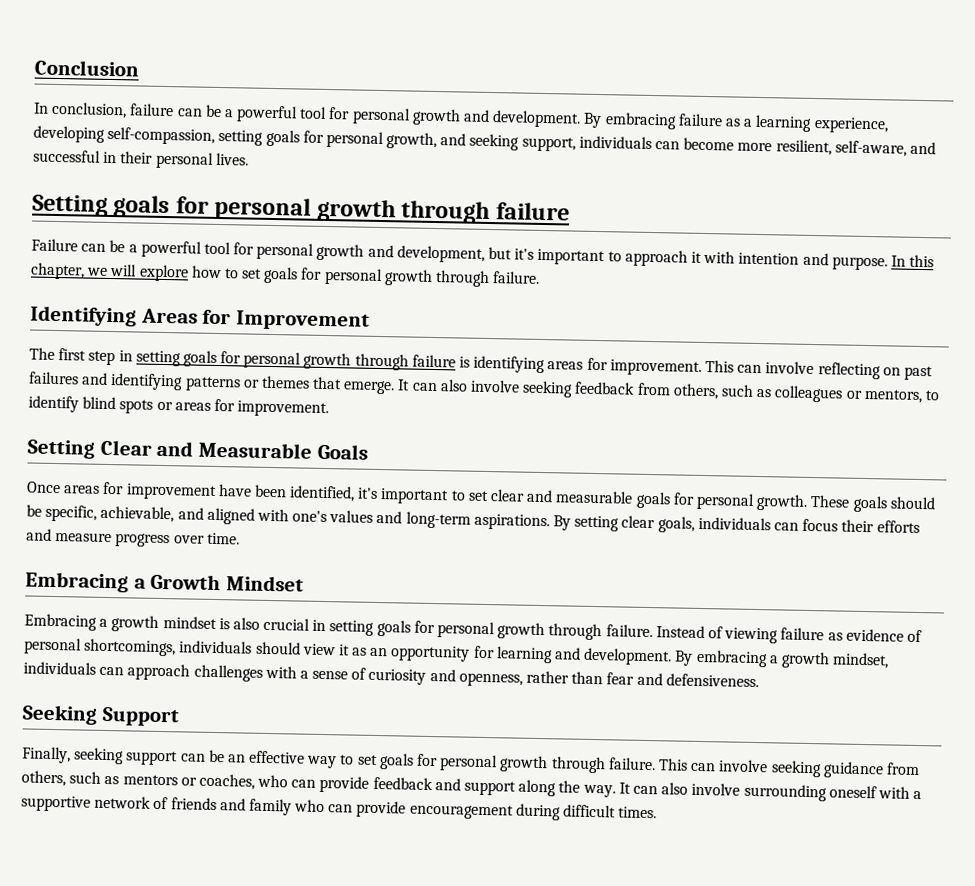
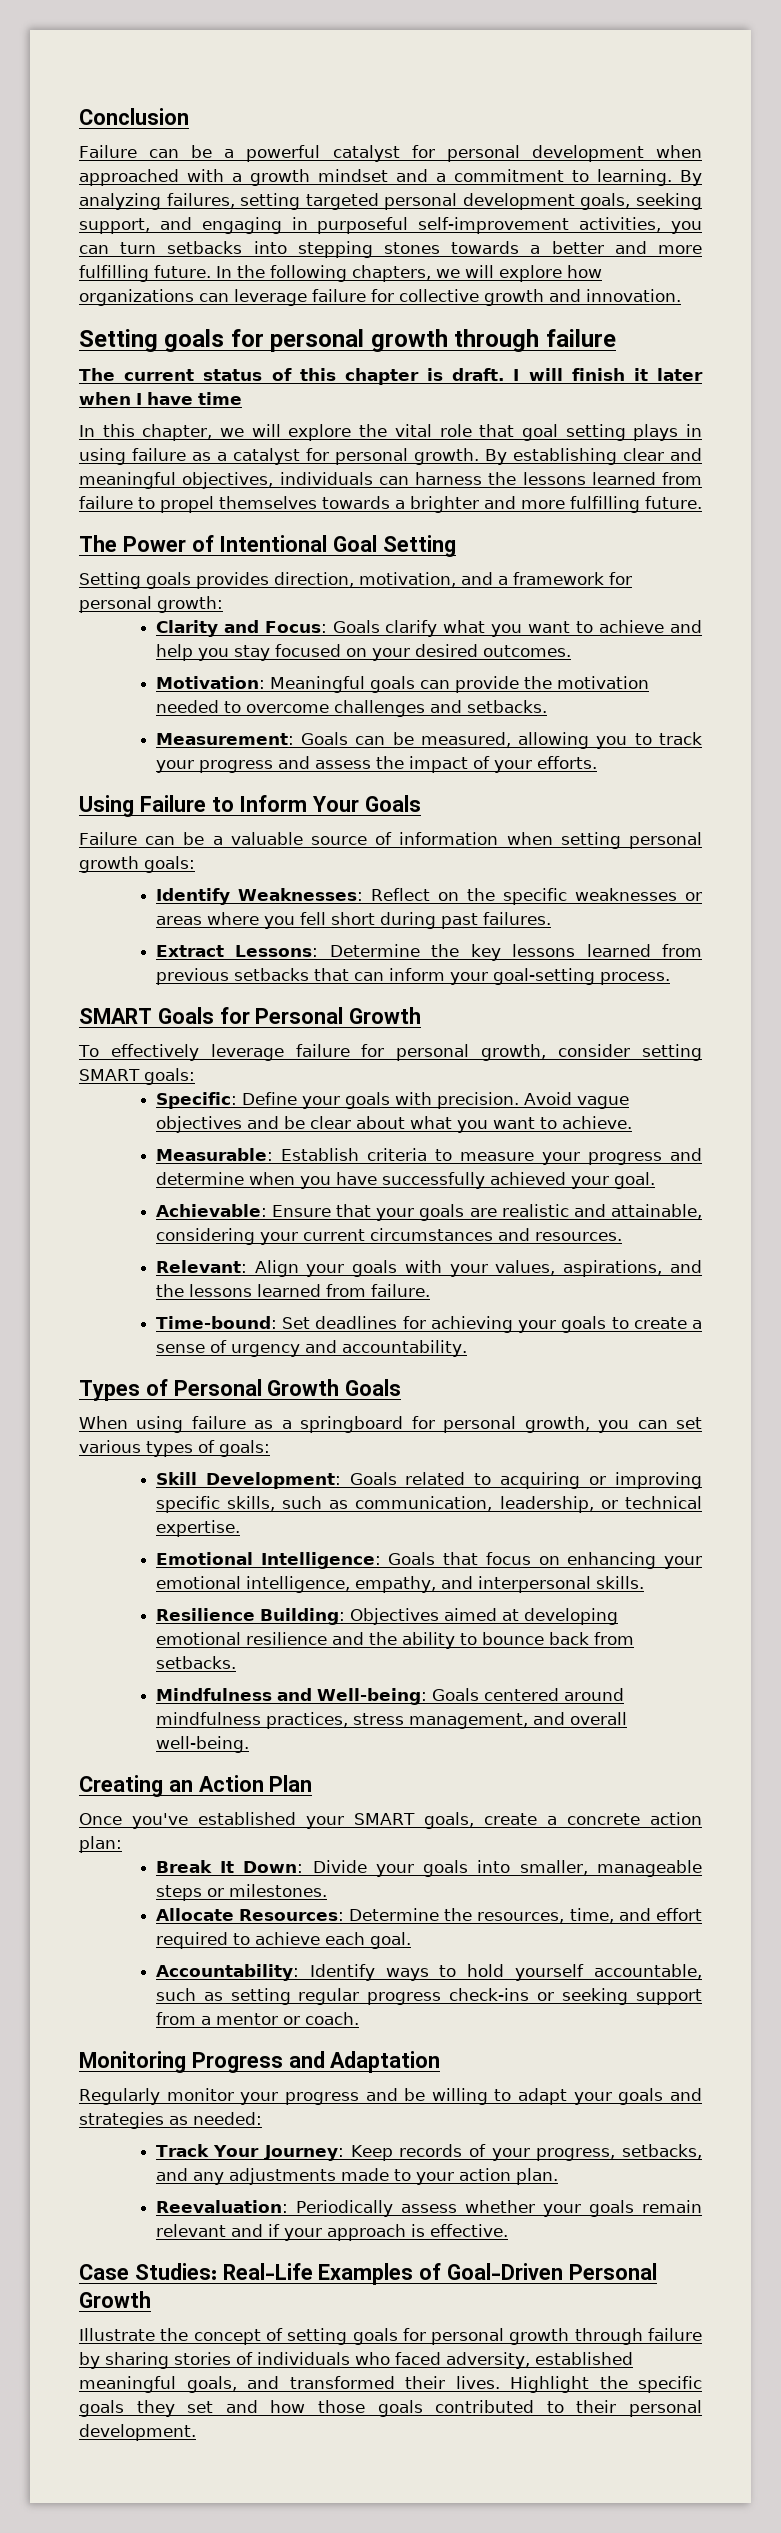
- In conclusion, failure can be a powerful tool for personal growth and development. By embracing failure as a learning experience, developing self-compassion, setting goals for personal growth, and seeking support, individuals can become more resilient, self-aware, and successful in their personal lives.
+ Failure can be a powerful catalyst for personal development when approached with a growth mindset and a commitment to learning. By analyzing failures, setting targeted personal development goals, seeking support, and engaging in purposeful self-improvement activities, you can turn setbacks into stepping stones towards a better and more fulfilling future. In the following chapters, we will explore how organizations can leverage failure for collective growth and innovation.
- Failure can be a powerful tool for personal growth and development, but it's important to approach it with intention and purpose. In this chapter, we will explore how to set goals for personal growth through failure.
- Identifying Areas for Improvement
- The first step in setting goals for personal growth through failure is identifying areas for improvement. This can involve reflecting on past failures and identifying patterns or themes that emerge. It can also involve seeking feedback from others, such as colleagues or mentors, to identify blind spots or areas for improvement.
- Setting Clear and Measurable Goals
- Once areas for improvement have been identified, it's important to set clear and measurable goals for personal growth. These goals should be specific, achievable, and aligned with one's values and long-term aspirations. By setting clear goals, individuals can focus their efforts and measure progress over time.
- Embracing a Growth Mindset
- Embracing a growth mindset is also crucial in setting goals for personal growth through failure. Instead of viewing failure as evidence of personal shortcomings, individuals should view it as an opportunity for learning and development. By embracing a growth mindset, individuals can approach challenges with a sense of curiosity and openness, rather than fear and defensiveness.
- Seeking Support
- Finally, seeking support can be an effective way to set goals for personal growth through failure. This can involve seeking guidance from others, such as mentors or coaches, who can provide feedback and support along the way. It can also involve surrounding oneself with a supportive network of friends and family who can provide encouragement during difficult times.
+ The current status of this chapter is draft. I will finish it later when I have time
+ In this chapter, we will explore the vital role that goal setting plays in using failure as a catalyst for personal growth. By establishing clear and meaningful objectives, individuals can harness the lessons learned from failure to propel themselves towards a brighter and more fulfilling future.
+ The Power of Intentional Goal Setting
+ Setting goals provides direction, motivation, and a framework for personal growth:
+ Clarity and Focus: Goals clarify what you want to achieve and help you stay focused on your desired outcomes.
+ Motivation: Meaningful goals can provide the motivation needed to overcome challenges and setbacks.
+ Measurement: Goals can be measured, allowing you to track your progress and assess the impact of your efforts.
+ Using Failure to Inform Your Goals
+ Failure can be a valuable source of information when setting personal growth goals:
+ Identify Weaknesses: Reflect on the specific weaknesses or areas where you fell short during past failures.
+ Extract Lessons: Determine the key lessons learned from previous setbacks that can inform your goal-setting process.
+ SMART Goals for Personal Growth
+ To effectively leverage failure for personal growth, consider setting SMART goals:
+ Specific: Define your goals with precision. Avoid vague objectives and be clear about what you want to achieve.
+ Measurable: Establish criteria to measure your progress and determine when you have successfully achieved your goal.
+ Achievable: Ensure that your goals are realistic and attainable, considering your current circumstances and resources.
+ Relevant: Align your goals with your values, aspirations, and the lessons learned from failure.
+ Time-bound: Set deadlines for achieving your goals to create a sense of urgency and accountability.
+ Types of Personal Growth Goals
+ When using failure as a springboard for personal growth, you can set various types of goals:
+ Skill Development: Goals related to acquiring or improving specific skills, such as communication, leadership, or technical expertise.
+ Emotional Intelligence: Goals that focus on enhancing your emotional intelligence, empathy, and interpersonal skills.
+ Resilience Building: Objectives aimed at developing emotional resilience and the ability to bounce back from setbacks.
+ Mindfulness and Well-being: Goals centered around mindfulness practices, stress management, and overall well-being.
+ Creating an Action Plan
+ Once you've established your SMART goals, create a concrete action plan:
+ Break It Down: Divide your goals into smaller, manageable steps or milestones.
+ Allocate Resources: Determine the resources, time, and effort required to achieve each goal.
+ Accountability: Identify ways to hold yourself accountable, such as setting regular progress check-ins or seeking support from a mentor or coach.
+ Monitoring Progress and Adaptation
+ Regularly monitor your progress and be willing to adapt your goals and strategies as needed:
+ Track Your Journey: Keep records of your progress, setbacks, and any adjustments made to your action plan.
+ Reevaluation: Periodically assess whether your goals remain relevant and if your approach is effective.
+ Case Studies: Real-Life Examples of Goal-Driven Personal Growth
+ Illustrate the concept of setting goals for personal growth through failure by sharing stories of individuals who faced adversity, established meaningful goals, and transformed their lives. Highlight the specific goals they set and how those goals contributed to their personal development.

